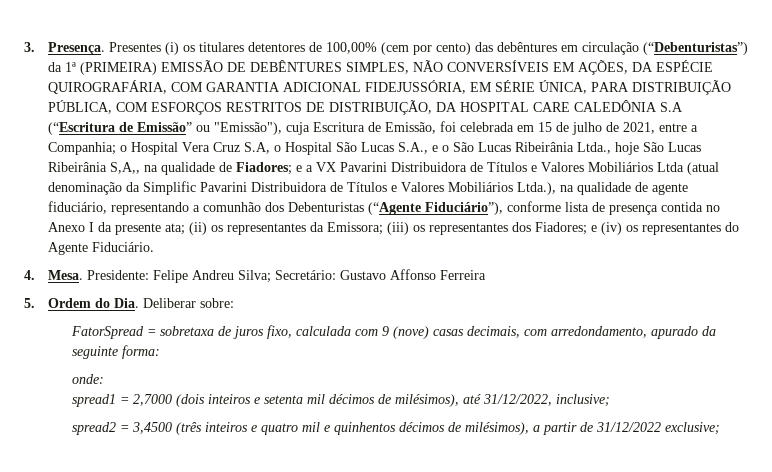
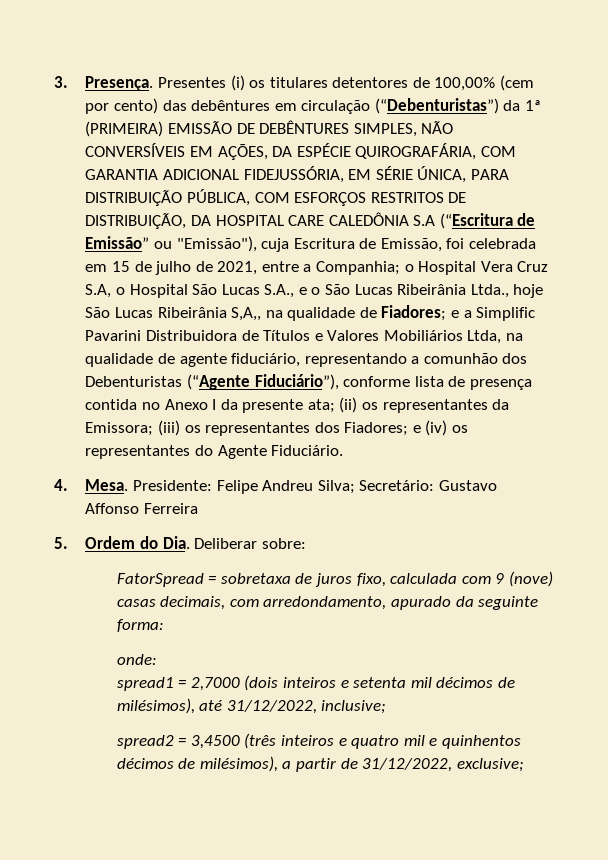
- e a VX Pavarini Distribuidora de Títulos e Valores Mobiliários Ltda (atual denominação da Simplific Pavarini Distribuidora de Títulos e Valores Mobiliários Ltda.), na qualidade de agente fiduciário, representando a comunhão dos Debenturistas (“Agente Fiduciário”), conforme lista de presença contida no Anexo I da presente ata;
+ e a Simplific Pavarini Distribuidora de Títulos e Valores Mobiliários Ltda, na qualidade de agente fiduciário, representando a comunhão dos Debenturistas (“Agente Fiduciário”), conforme lista de presença contida no Anexo I da presente ata;
- spread2 = 3,4500 (três inteiros e quatro mil e quinhentos décimos de milésimos), a partir de 31/12/2022 exclusive;
+ spread2 = 3,4500 (três inteiros e quatro mil e quinhentos décimos de milésimos), a partir de 31/12/2022, exclusive;

